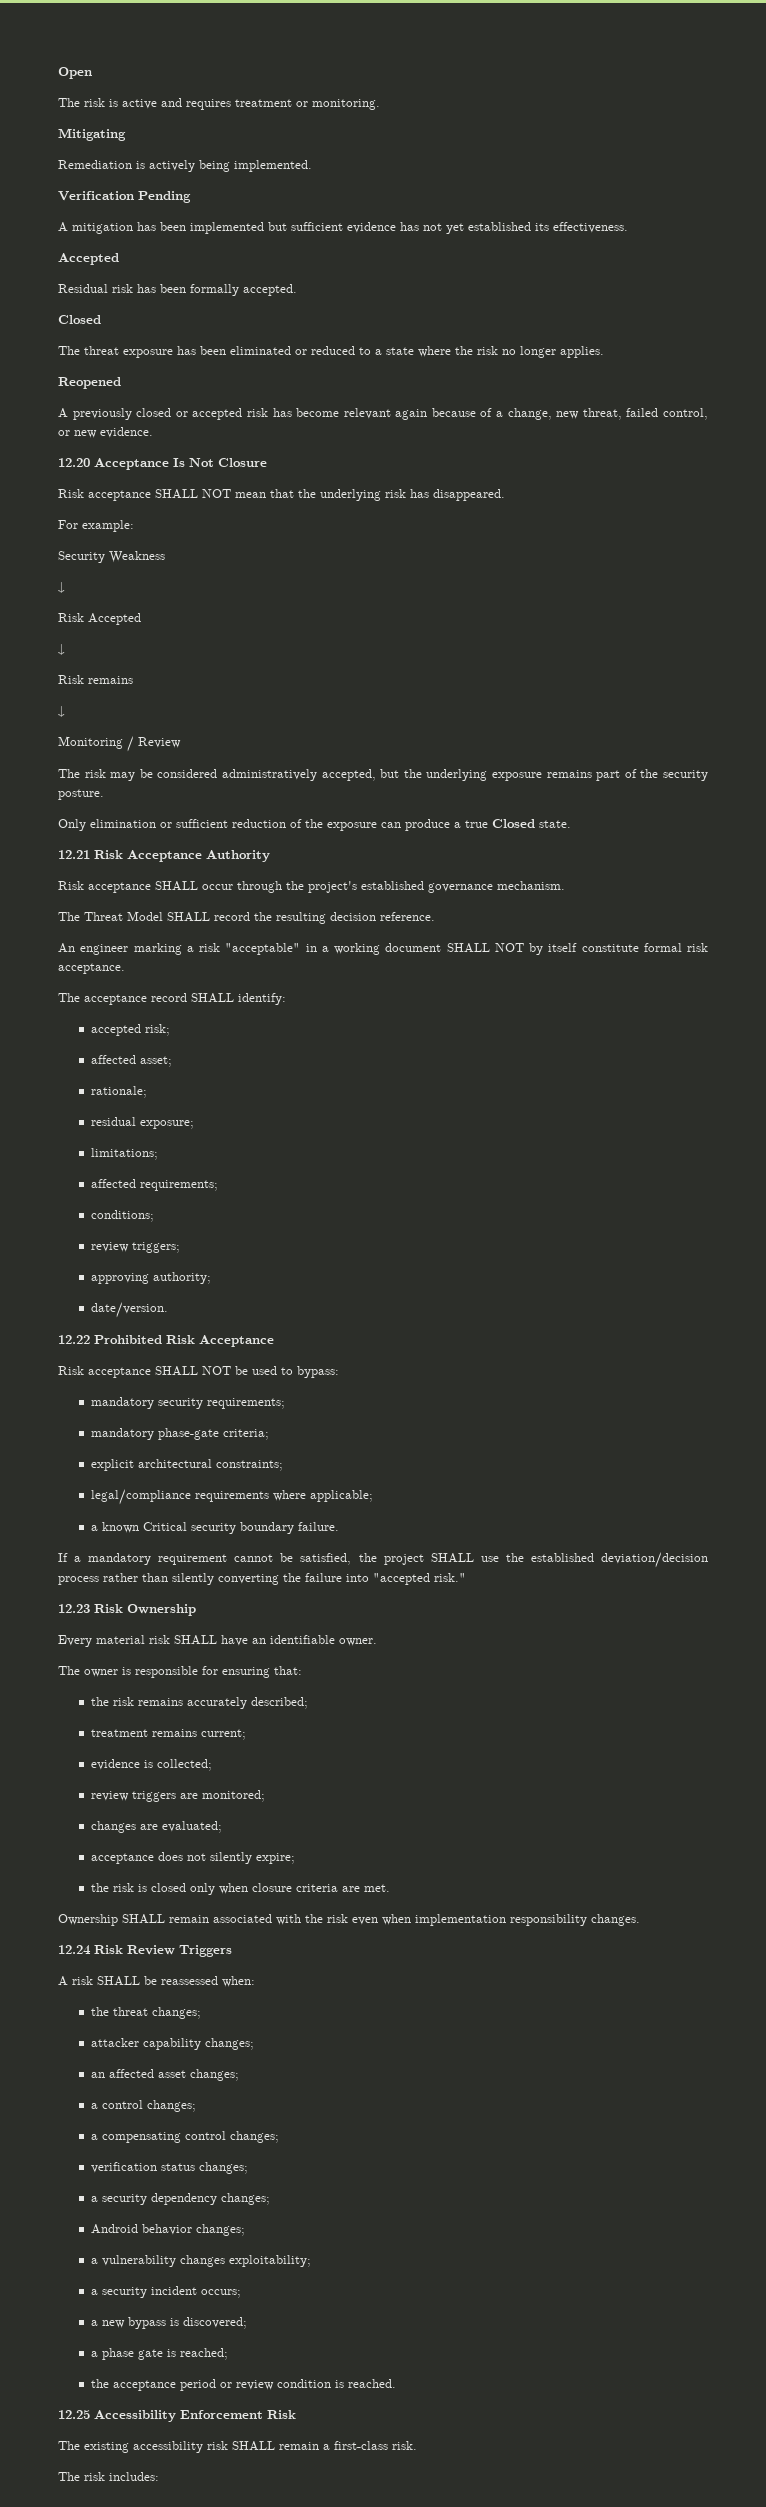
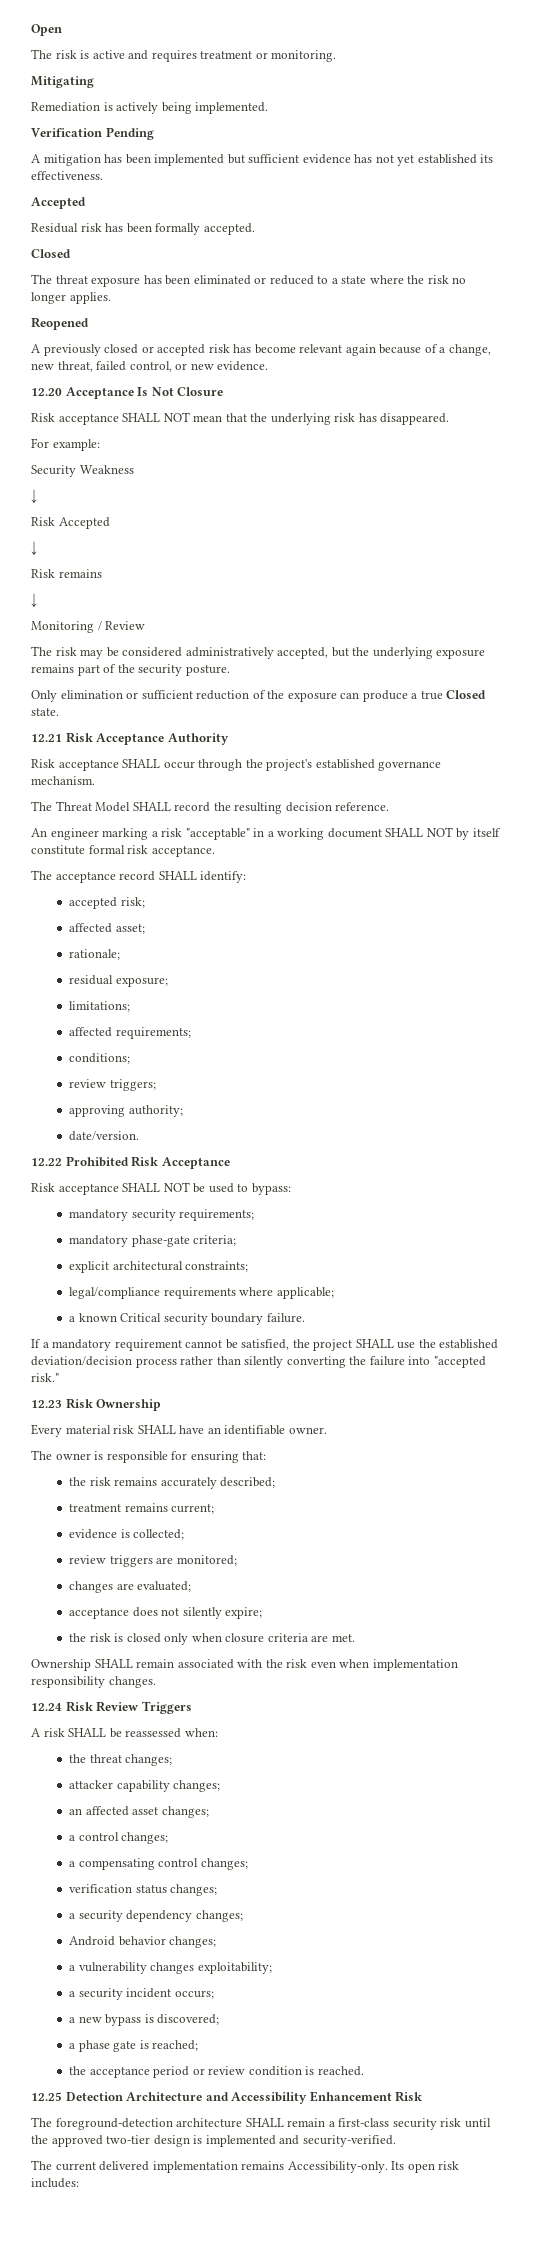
- 12.25 Accessibility Enforcement Risk
+ 12.25 Detection Architecture and Accessibility Enhancement Risk
- The existing accessibility risk SHALL remain a first-class risk.
- The risk includes:
+ The foreground-detection architecture SHALL remain a first-class security risk until the approved two-tier design is implemented and security-verified.
+ The current delivered implementation remains Accessibility-only. Its open risk includes:

